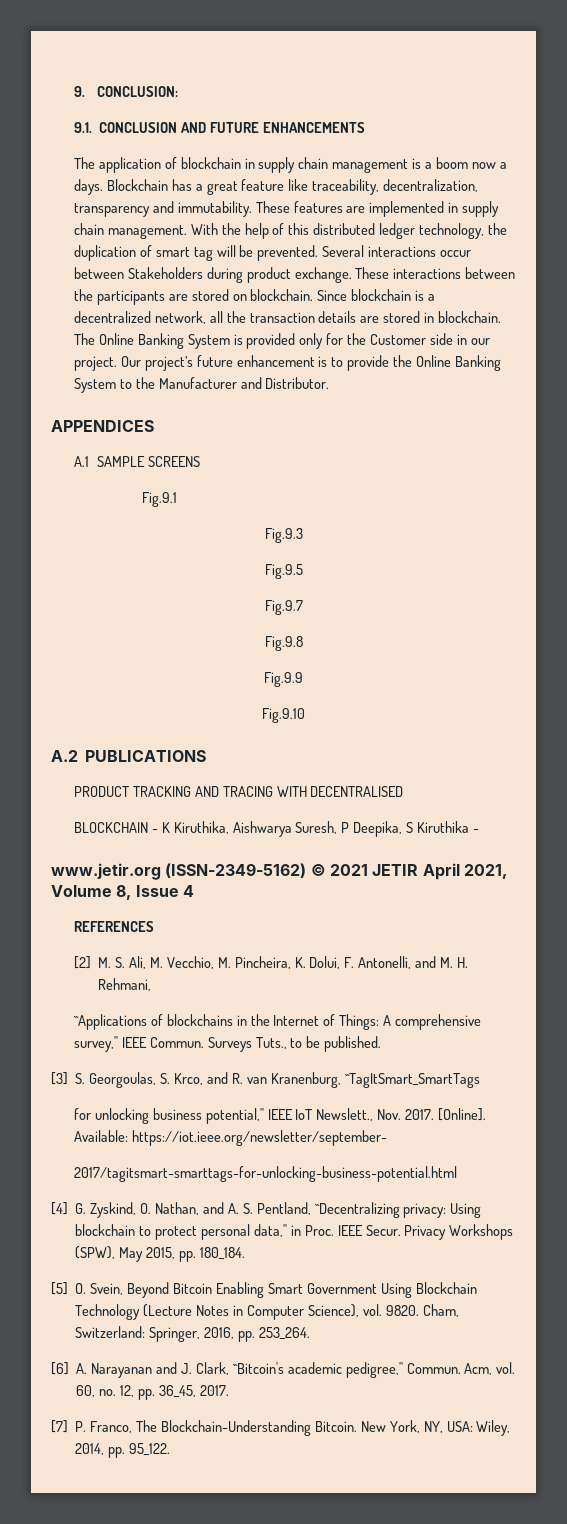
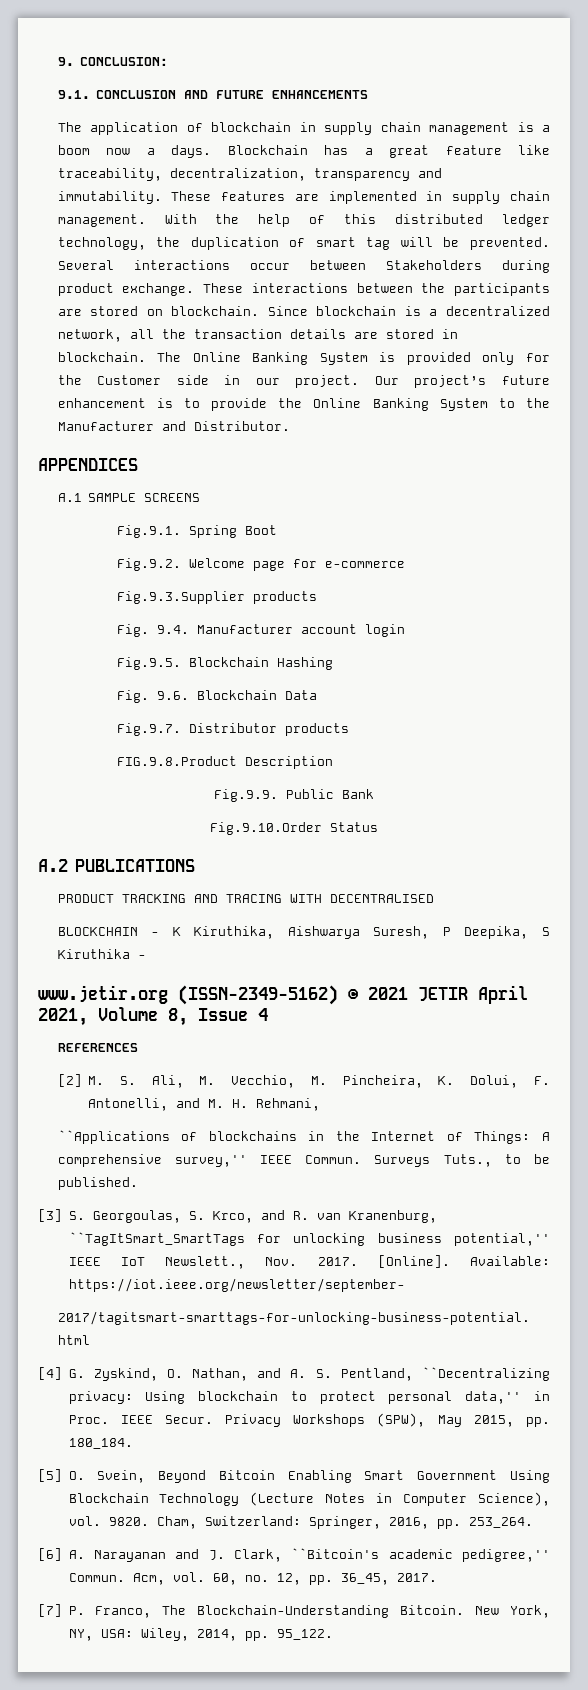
- Fig.9.1
- Fig.9.3
- Fig.9.5
- Fig.9.7
- Fig.9.8
- Fig.9.9
- Fig.9.10
+ Fig.9.1. Spring Boot
+ Fig.9.2. Welcome page for e-commerce
+ Fig.9.3.Supplier products
+ Fig. 9.4. Manufacturer account login
+ Fig.9.5. Blockchain Hashing
+ Fig. 9.6. Blockchain Data
+ Fig.9.7. Distributor products
+ FIG.9.8.Product Description
+ Fig.9.9. Public Bank
+ Fig.9.10.Order Status
- [3] S. Georgoulas, S. Krco, and R. van Kranenburg, ``TagItSmart_SmartTags
- for unlocking business potential,'' IEEE IoT Newslett., Nov. 2017.
+ [3] S. Georgoulas, S. Krco, and R. van Kranenburg, ``TagItSmart_SmartTags for unlocking business potential,'' IEEE IoT Newslett., Nov. 2017.

